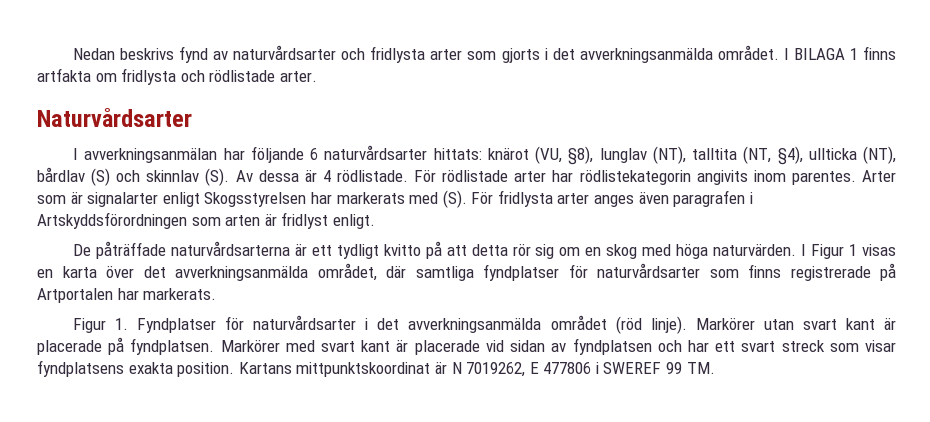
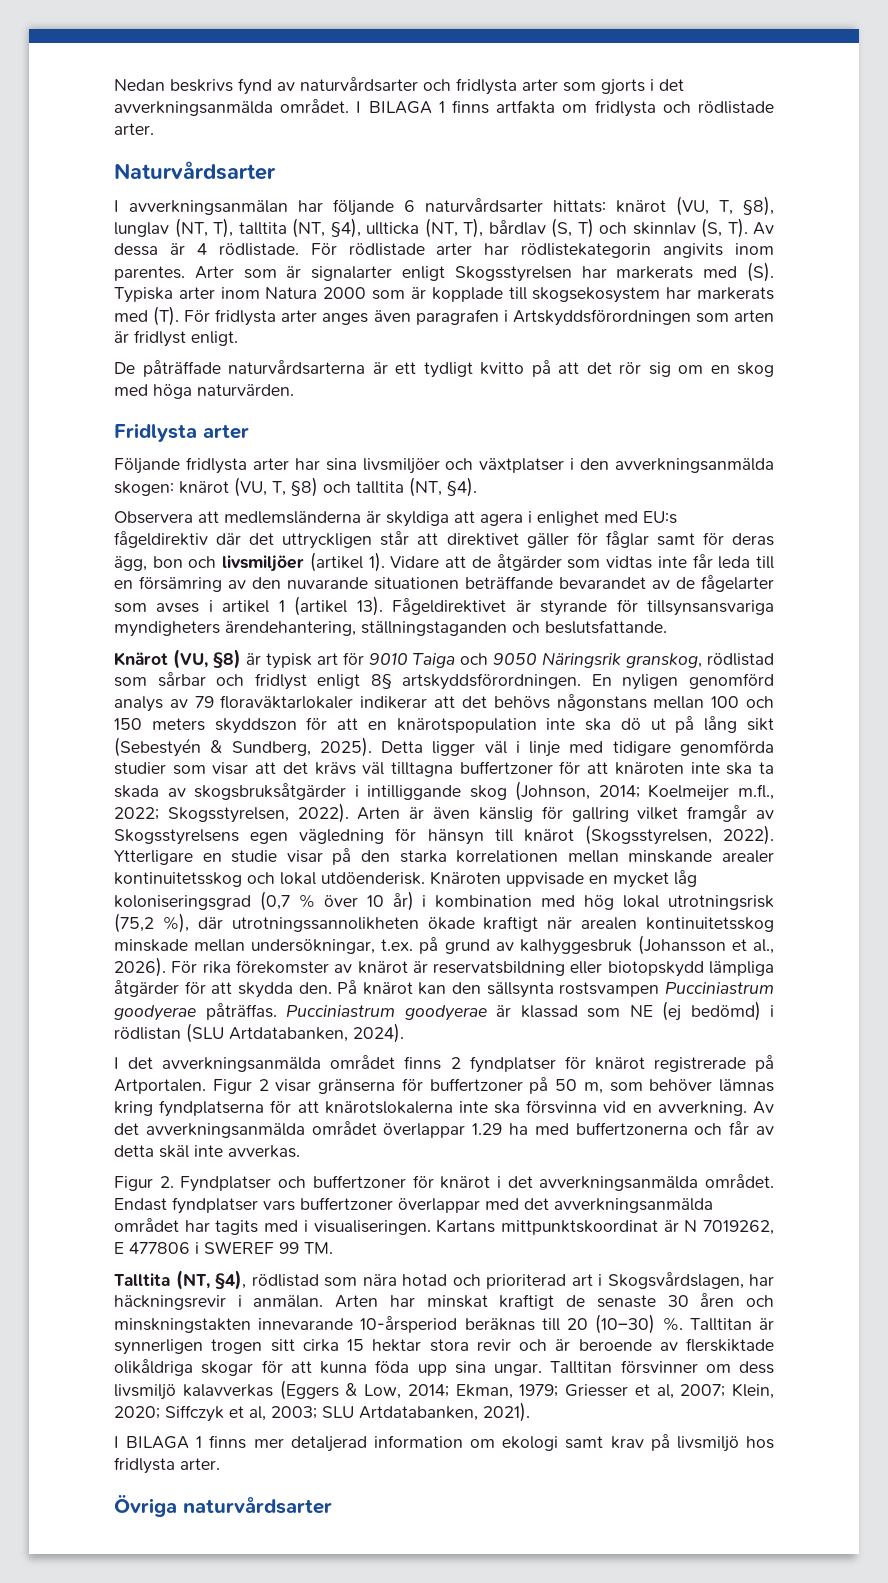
- I avverkningsanmälan har följande 6 naturvårdsarter hittats: knärot (VU, §8), lunglav (NT), talltita (NT, §4), ullticka (NT), bårdlav (S) och skinnlav (S). Av dessa är 4 rödlistade.
+ I avverkningsanmälan har följande 6 naturvårdsarter hittats: knärot (VU, T, §8), lunglav (NT, T), talltita (NT, §4), ullticka (NT, T), bårdlav (S, T) och skinnlav (S, T). Av dessa är 4 rödlistade.
- Arter som är signalarter enligt Skogsstyrelsen har markerats med (S). För fridlysta arter anges även paragrafen i Artskyddsförordningen som arten är fridlyst enligt.
+ Arter som är signalarter enligt Skogsstyrelsen har markerats med (S). Typiska arter inom Natura 2000 som är kopplade till skogsekosystem har markerats med (T). För fridlysta arter anges även paragrafen i Artskyddsförordningen som arten är fridlyst enligt.
- De påträffade naturvårdsarterna är ett tydligt kvitto på att detta rör sig om en skog med höga naturvärden. I Figur 1 visas en karta över det avverkningsanmälda området, där samtliga fyndplatser för naturvårdsarter som finns registrerade på Artportalen har markerats.
- Figur 1. Fyndplatser för naturvårdsarter i det avverkningsanmälda området (röd linje). Markörer utan svart kant är placerade på fyndplatsen. Markörer med svart kant är placerade vid sidan av fyndplatsen och har ett svart streck som visar fyndplatsens exakta position.
+ De påträffade naturvårdsarterna är ett tydligt kvitto på att det rör sig om en skog med höga naturvärden.
+ Fridlysta arter
+ Följande fridlysta arter har sina livsmiljöer och växtplatser i den avverkningsanmälda skogen: knärot (VU, T, §8) och talltita (NT, §4).
+ Observera att medlemsländerna är skyldiga att agera i enlighet med EU:s fågeldirektiv där det uttryckligen står att direktivet gäller för fåglar samt för deras ägg, bon och livsmiljöer (artikel 1). Vidare att de åtgärder som vidtas inte får leda till en försämring av den nuvarande situationen beträffande bevarandet av de fågelarter som avses i artikel 1 (artikel 13). Fågeldirektivet är styrande för tillsynsansvariga myndigheters ärendehantering, ställningstaganden och beslutsfattande.
+ Knärot (VU, §8) är typisk art för 9010 Taiga och 9050 Näringsrik granskog, rödlistad som sårbar och fridlyst enligt 8§ artskyddsförordningen. En nyligen genomförd analys av 79 floraväktarlokaler indikerar att det behövs någonstans mellan 100 och 150 meters skyddszon för att en knärotspopulation inte ska dö ut på lång sikt (Sebestyén & Sundberg, 2025). Detta ligger väl i linje med tidigare genomförda studier som visar att det krävs väl tilltagna buffertzoner för att knäroten inte ska ta skada av skogsbruksåtgärder i intilliggande skog (Johnson, 2014; Koelmeijer m.fl., 2022; Skogsstyrelsen, 2022). Arten är även känslig för gallring vilket framgår av Skogsstyrelsens egen vägledning för hänsyn till knärot (Skogsstyrelsen, 2022). Ytterligare en studie visar på den starka korrelationen mellan minskande arealer kontinuitetsskog och lokal utdöenderisk. Knäroten uppvisade en mycket låg koloniseringsgrad (0,7 % över 10 år) i kombination med hög lokal utrotningsrisk (75,2 %), där utrotningssannolikheten ökade kraftigt när arealen kontinuitetsskog minskade mellan undersökningar, t.ex. på grund av kalhyggesbruk (Johansson et al., 2026). För rika förekomster av knärot är reservatsbildning eller biotopskydd lämpliga åtgärder för att skydda den. På knärot kan den sällsynta rostsvampen Pucciniastrum goodyerae påträffas. Pucciniastrum goodyerae är klassad som NE (ej bedömd) i rödlistan (SLU Artdatabanken, 2024).
+ I det avverkningsanmälda området finns 2 fyndplatser för knärot registrerade på Artportalen. Figur 2 visar gränserna för buffertzoner på 50 m, som behöver lämnas kring fyndplatserna för att knärotslokalerna inte ska försvinna vid en avverkning. Av det avverkningsanmälda området överlappar 1.29 ha med buffertzonerna och får av detta skäl inte avverkas.
+ Figur 2. Fyndplatser och buffertzoner för knärot i det avverkningsanmälda området. Endast fyndplatser vars buffertzoner överlappar med det avverkningsanmälda området har tagits med i visualiseringen.
+ Talltita (NT, §4), rödlistad som nära hotad och prioriterad art i Skogsvårdslagen, har häckningsrevir i anmälan. Arten har minskat kraftigt de senaste 30 åren och minskningstakten innevarande 10-årsperiod beräknas till 20 (10–30) %. Talltitan är synnerligen trogen sitt cirka 15 hektar stora revir och är beroende av flerskiktade olikåldriga skogar för att kunna föda upp sina ungar. Talltitan försvinner om dess livsmiljö kalavverkas (Eggers & Low, 2014; Ekman, 1979; Griesser et al, 2007; Klein, 2020; Siffczyk et al, 2003; SLU Artdatabanken, 2021).
+ I BILAGA 1 finns mer detaljerad information om ekologi samt krav på livsmiljö hos fridlysta arter.
+ Övriga naturvårdsarter

